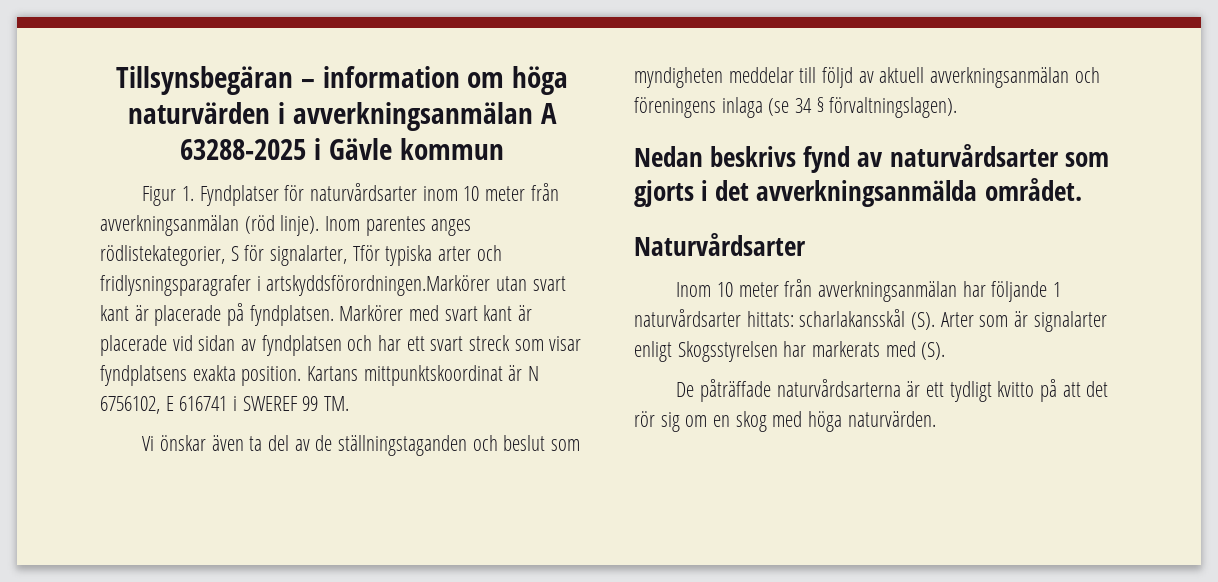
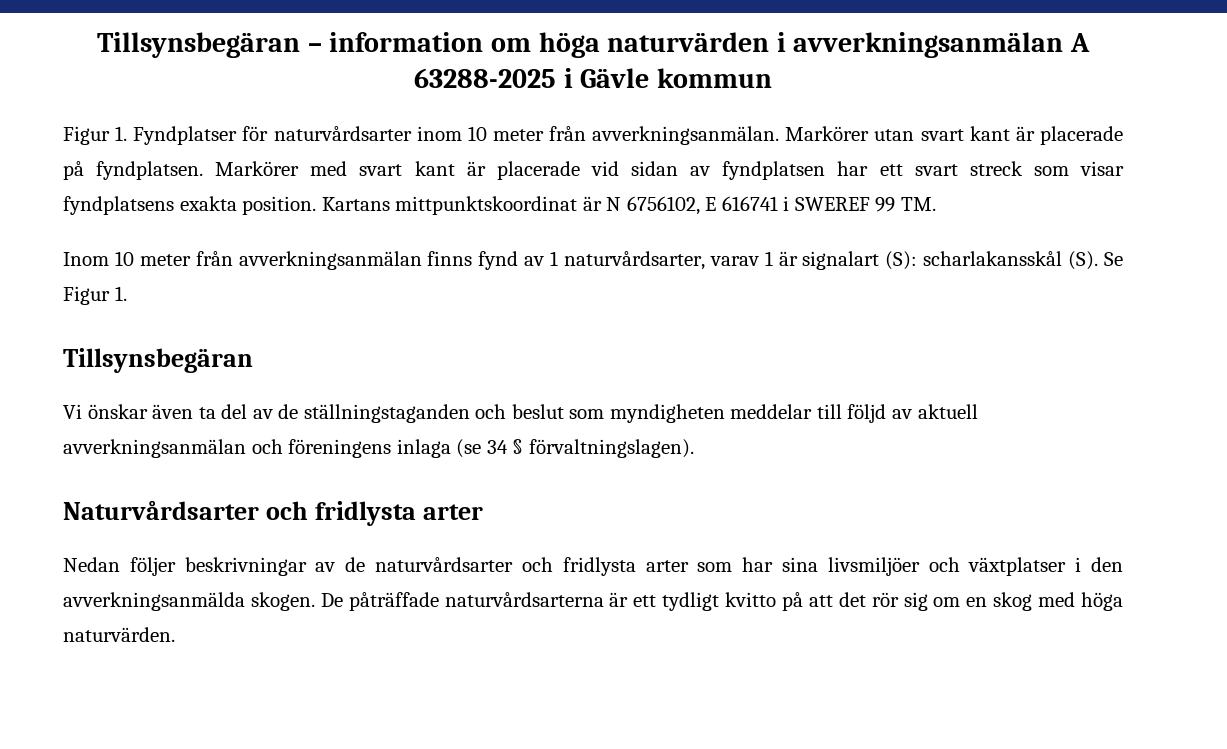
- Figur 1. Fyndplatser för naturvårdsarter inom 10 meter från avverkningsanmälan (röd linje). Inom parentes anges rödlistekategorier, S för signalarter, Tför typiska arter och fridlysningsparagrafer i artskyddsförordningen.Markörer utan svart kant är placerade på fyndplatsen.
+ Figur 1. Fyndplatser för naturvårdsarter inom 10 meter från avverkningsanmälan. Markörer utan svart kant är placerade på fyndplatsen.
- Markörer med svart kant är placerade vid sidan av fyndplatsen och har ett svart streck som visar fyndplatsens exakta position.
+ Markörer med svart kant är placerade vid sidan av fyndplatsen har ett svart streck som visar fyndplatsens exakta position.
+ Inom 10 meter från avverkningsanmälan finns fynd av 1 naturvårdsarter, varav 1 är signalart (S): scharlakansskål (S). Se Figur 1.
+ Tillsynsbegäran
- Nedan beskrivs fynd av naturvårdsarter som gjorts i det avverkningsanmälda området.
- Naturvårdsarter
- Inom 10 meter från avverkningsanmälan har följande 1 naturvårdsarter hittats: scharlakansskål (S). Arter som är signalarter enligt Skogsstyrelsen har markerats med (S).
- De påträffade naturvårdsarterna är ett tydligt kvitto på att det rör sig om en skog med höga naturvärden.
+ Naturvårdsarter och fridlysta arter
+ Nedan följer beskrivningar av de naturvårdsarter och fridlysta arter som har sina livsmiljöer och växtplatser i den avverkningsanmälda skogen. De påträffade naturvårdsarterna är ett tydligt kvitto på att det rör sig om en skog med höga naturvärden.

